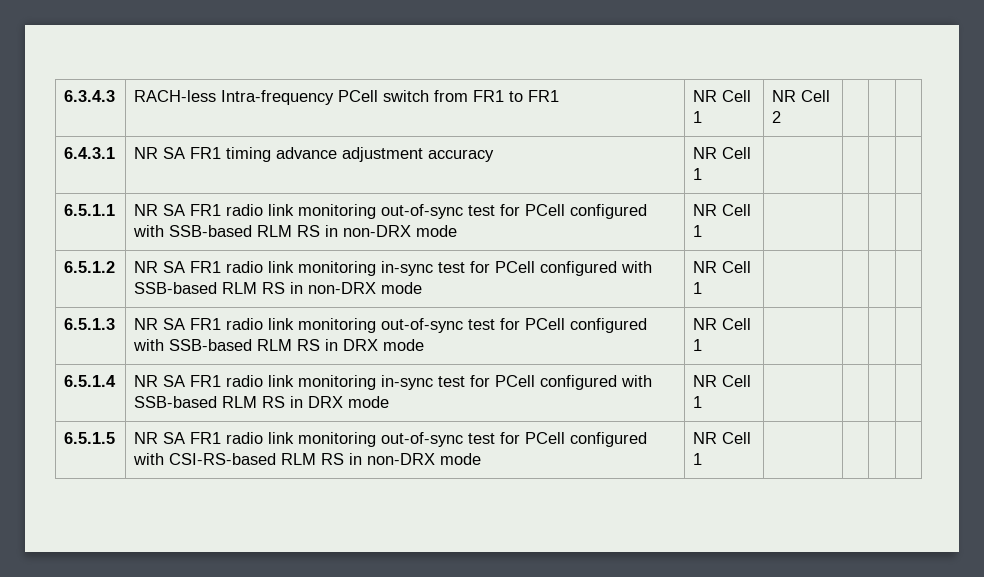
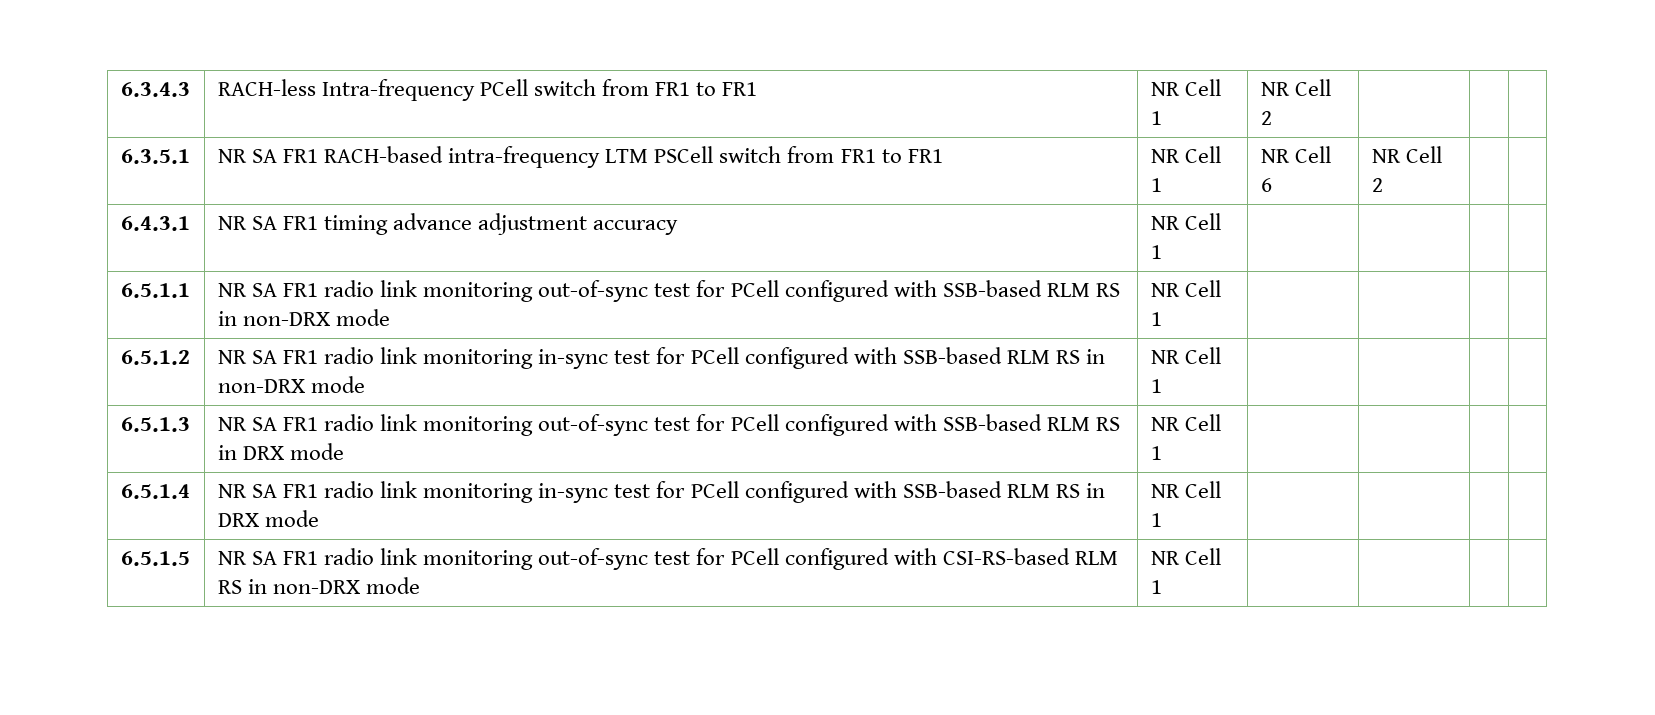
+ 6.3.5.1 | NR SA FR1 RACH-based intra-frequency LTM PSCell switch from FR1 to FR1 | NR Cell 1 | NR Cell 6 | NR Cell 2 | |

